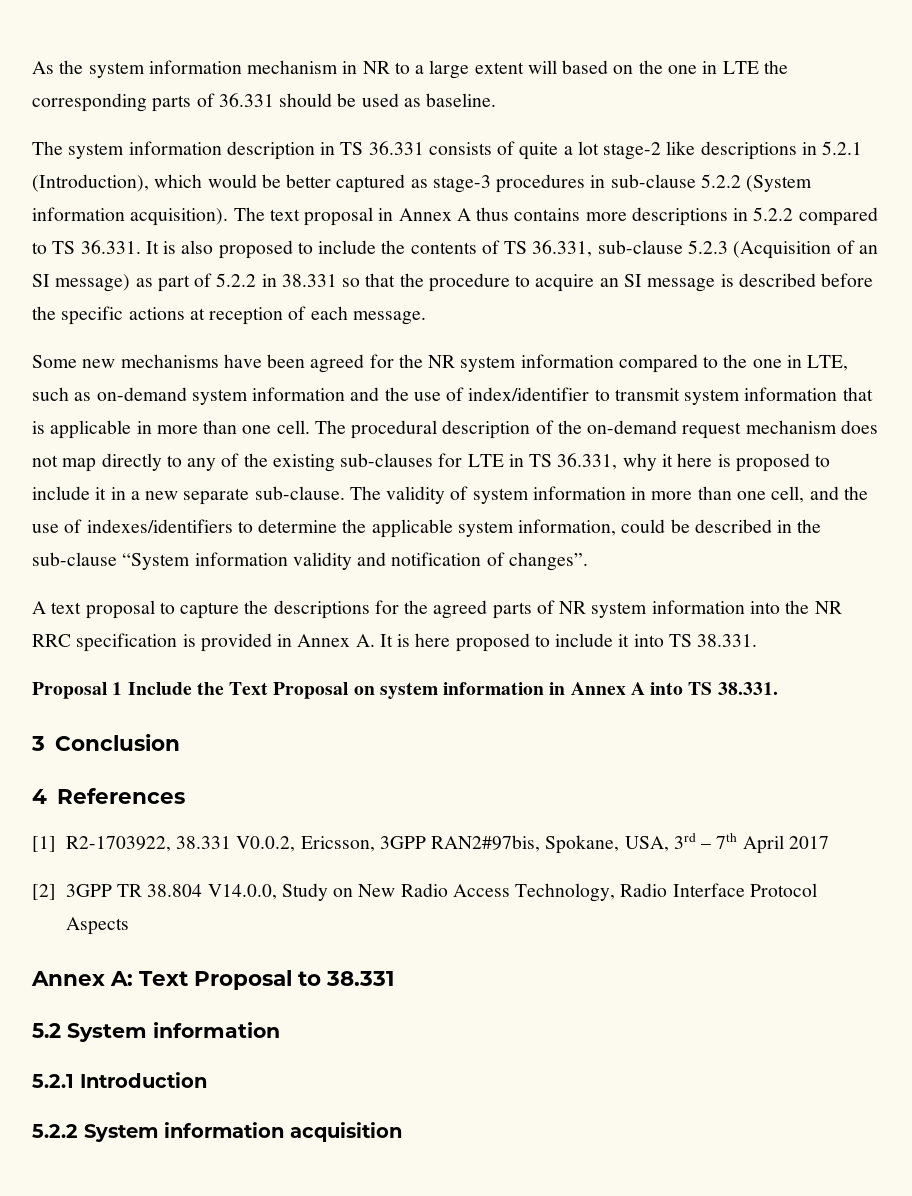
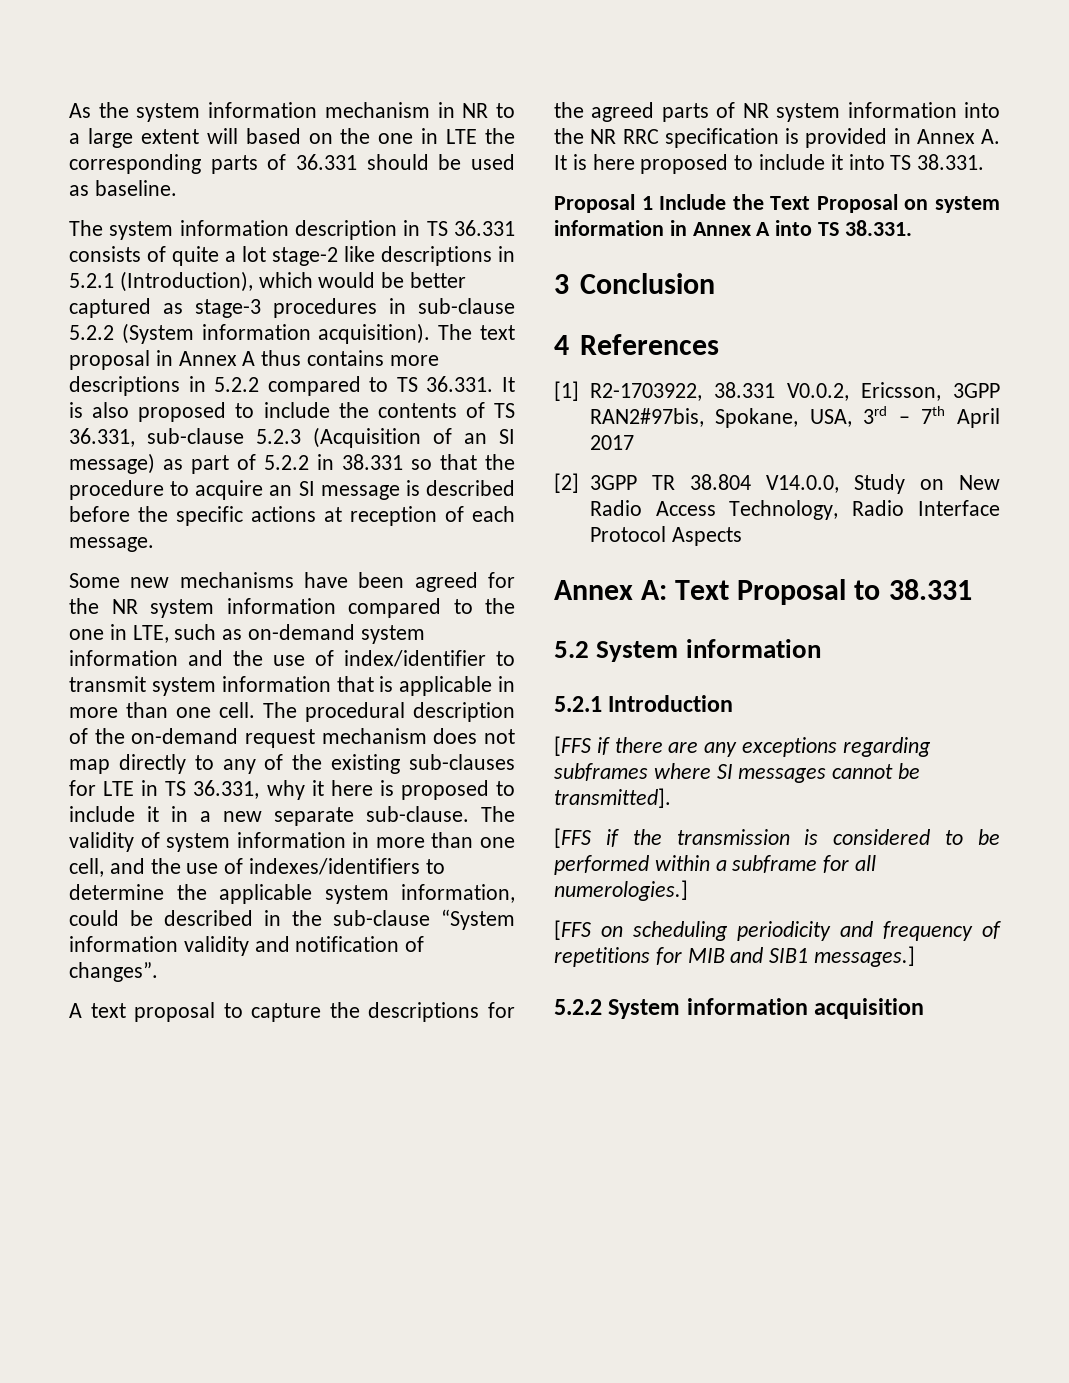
+ [FFS if there are any exceptions regarding subframes where SI messages cannot be transmitted].
+ [FFS if the transmission is considered to be performed within a subframe for all numerologies.]
+ [FFS on scheduling periodicity and frequency of repetitions for MIB and SIB1 messages.]

